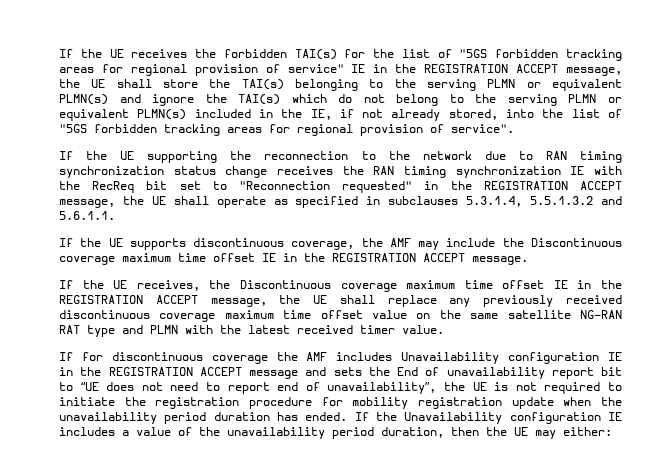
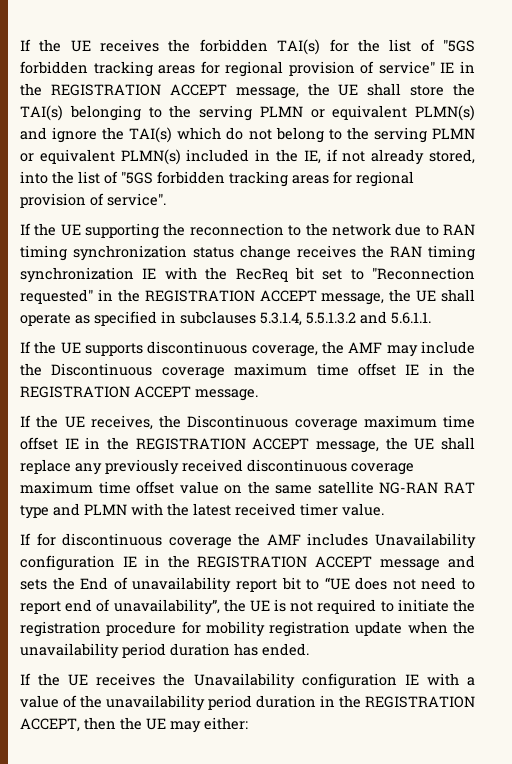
- If for discontinuous coverage the AMF includes Unavailability configuration IE in the REGISTRATION ACCEPT message and sets the End of unavailability report bit to “UE does not need to report end of unavailability”, the UE is not required to initiate the registration procedure for mobility registration update when the unavailability period duration has ended. If the Unavailability configuration IE includes a value of the unavailability period duration, then the UE may either:
+ If for discontinuous coverage the AMF includes Unavailability configuration IE in the REGISTRATION ACCEPT message and sets the End of unavailability report bit to “UE does not need to report end of unavailability”, the UE is not required to initiate the registration procedure for mobility registration update when the unavailability period duration has ended.
+ If the UE receives the Unavailability configuration IE with a value of the unavailability period duration in the REGISTRATION ACCEPT, then the UE may either:

